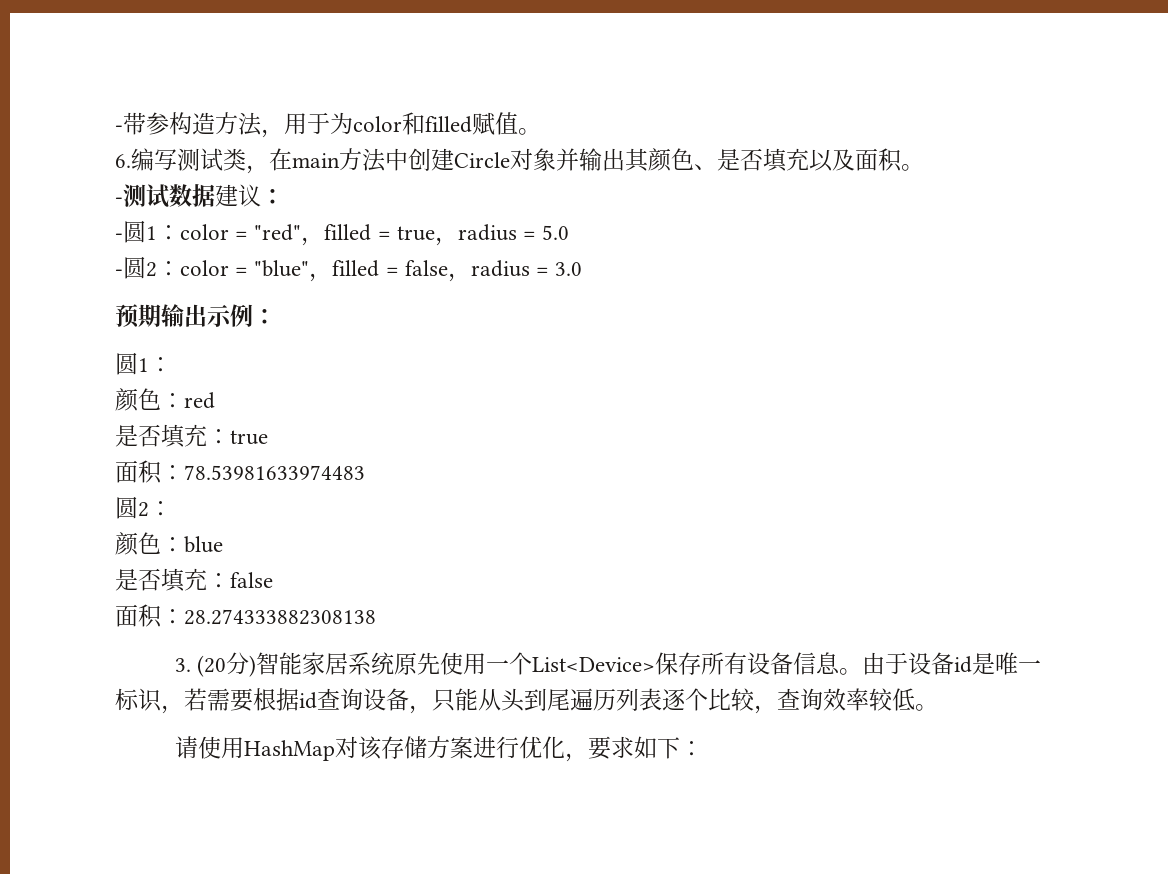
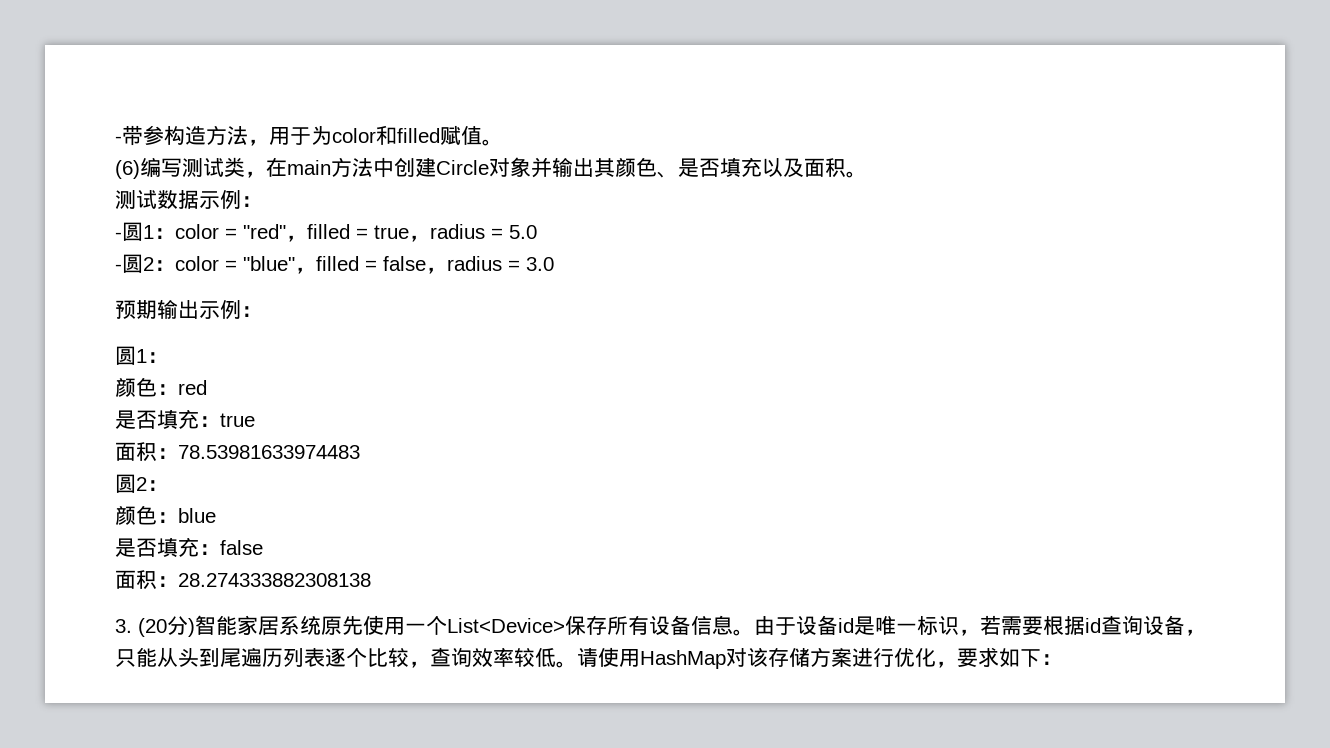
- 6.编写测试类，在main方法中创建Circle对象并输出其颜色、是否填充以及面积。
+ (6)编写测试类，在main方法中创建Circle对象并输出其颜色、是否填充以及面积。
- -测试数据建议：
+ 测试数据示例：
- 由于设备id是唯一标识，若需要根据id查询设备，只能从头到尾遍历列表逐个比较，查询效率较低。
- 请使用HashMap对该存储方案进行优化，要求如下：
+ 由于设备id是唯一标识，若需要根据id查询设备，只能从头到尾遍历列表逐个比较，查询效率较低。请使用HashMap对该存储方案进行优化，要求如下：

